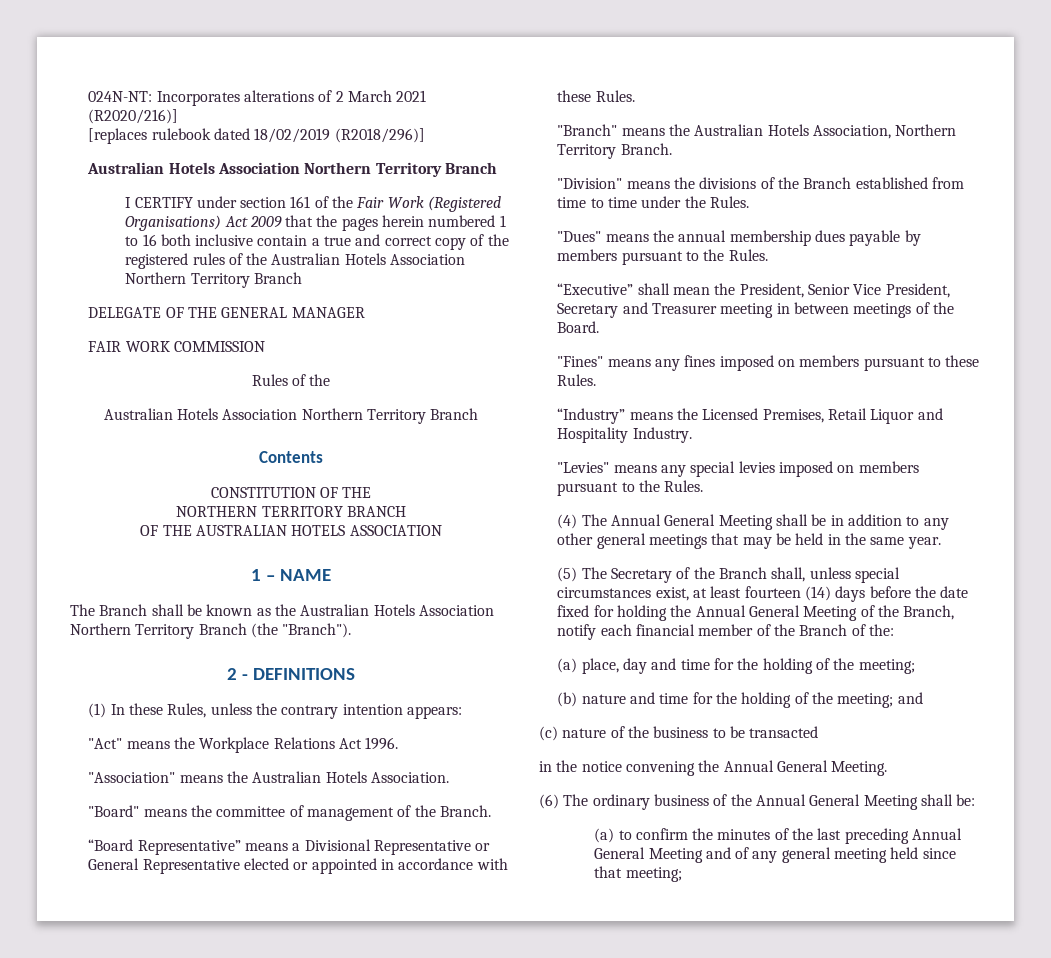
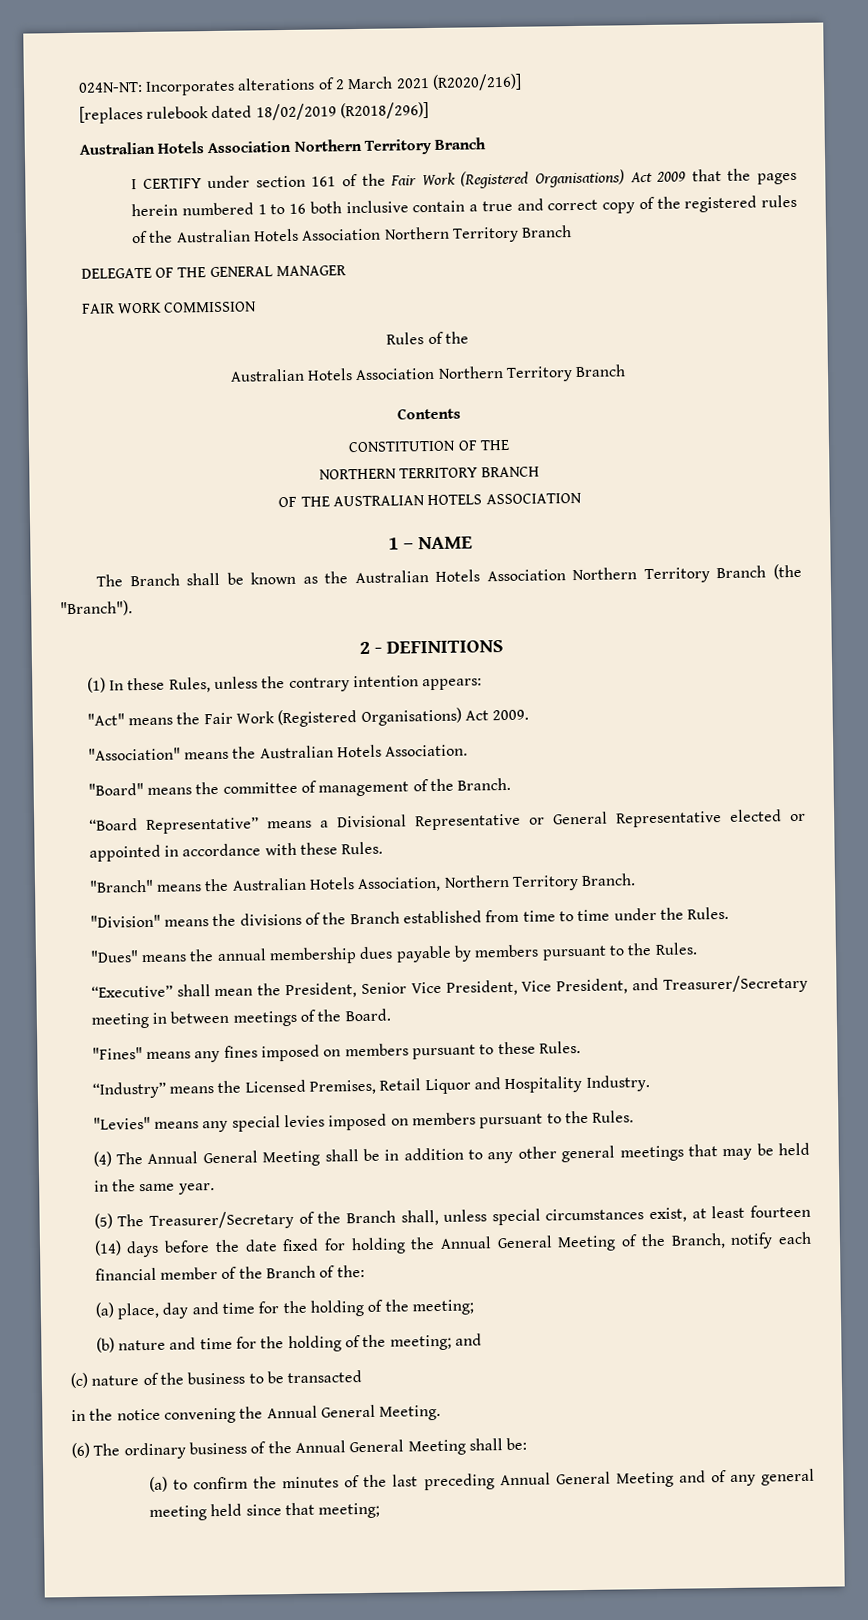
- "Act" means the Workplace Relations Act 1996.
+ "Act" means the Fair Work (Registered Organisations) Act 2009.
- “Executive” shall mean the President, Senior Vice President, Secretary and Treasurer meeting in between meetings of the Board.
+ “Executive” shall mean the President, Senior Vice President, Vice President, and Treasurer/Secretary meeting in between meetings of the Board.
- (5) The Secretary of the Branch shall, unless special circumstances exist, at least fourteen (14) days before the date fixed for holding the Annual General Meeting of the Branch, notify each financial member of the Branch of the:
+ (5) The Treasurer/Secretary of the Branch shall, unless special circumstances exist, at least fourteen (14) days before the date fixed for holding the Annual General Meeting of the Branch, notify each financial member of the Branch of the:

